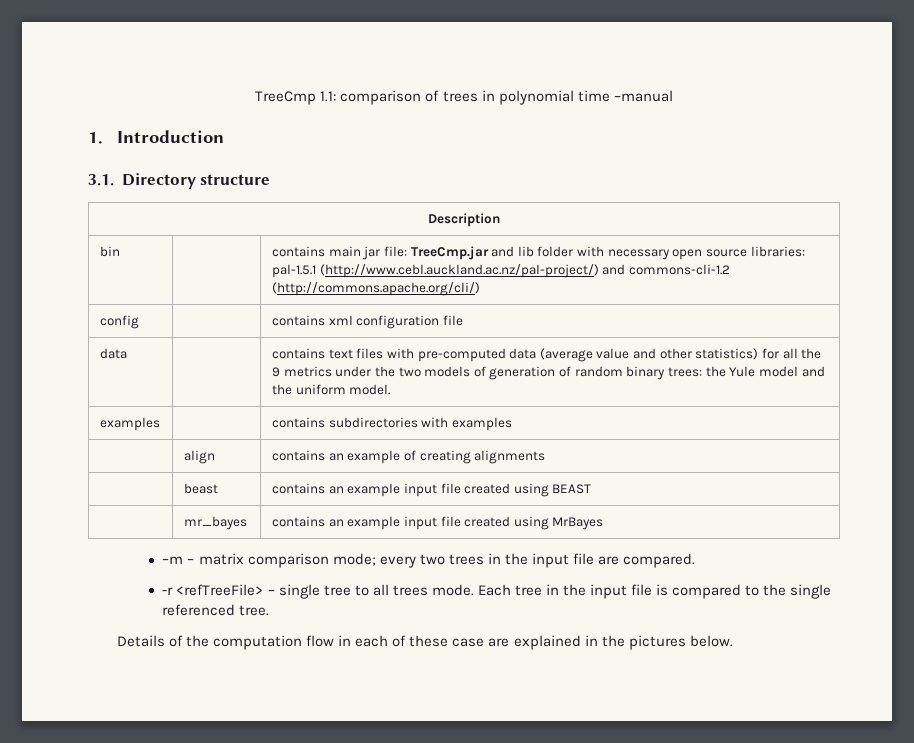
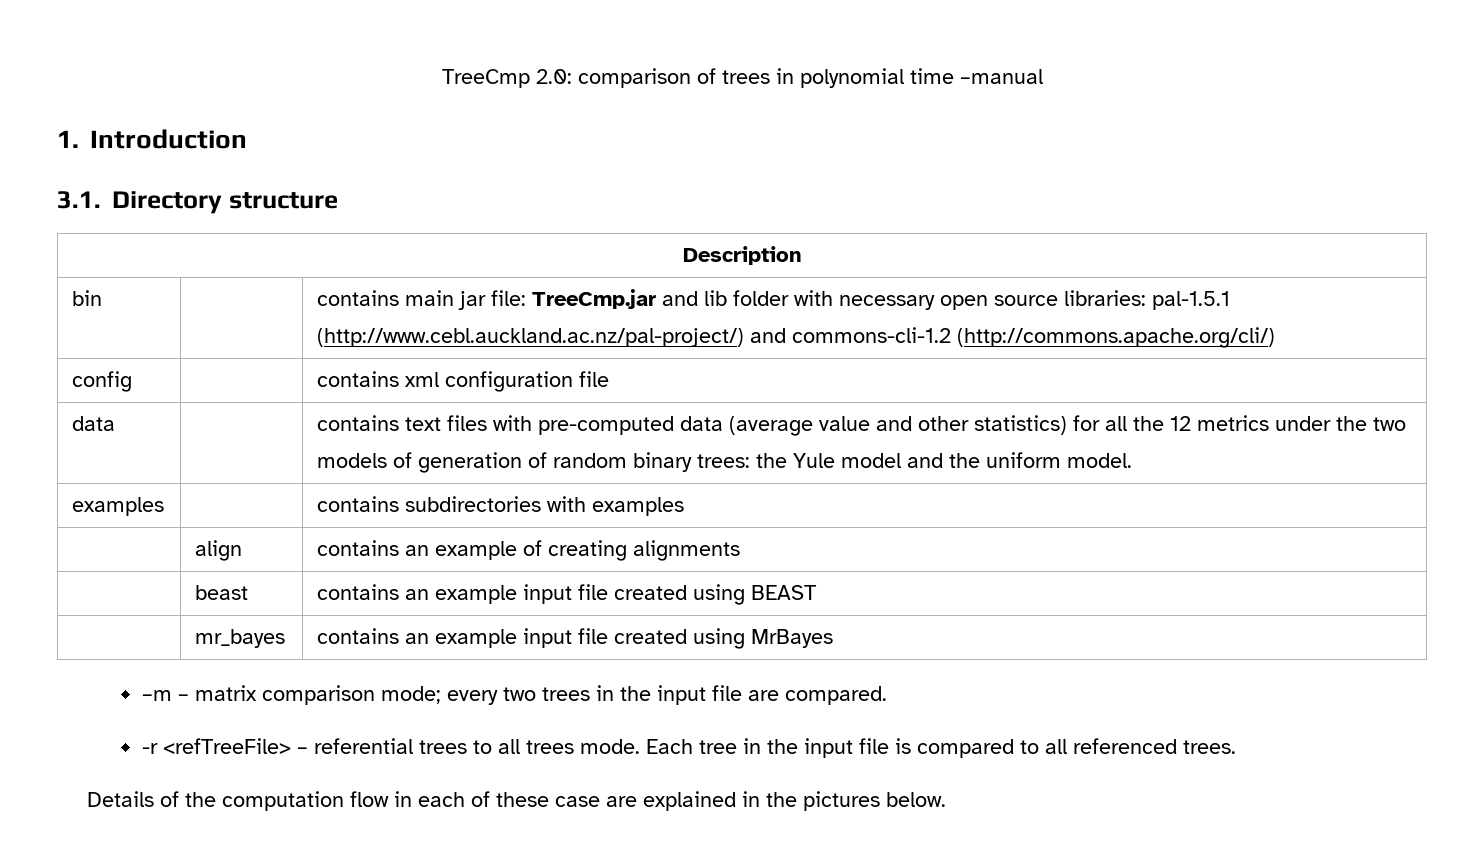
- TreeCmp 1.1: comparison of trees in polynomial time –manual
+ TreeCmp 2.0: comparison of trees in polynomial time –manual
- data | | contains text files with pre-computed data (average value and other statistics) for all the 9 metrics under the two models of generation of random binary trees: the Yule model and the uniform model.
+ data | | contains text files with pre-computed data (average value and other statistics) for all the 12 metrics under the two models of generation of random binary trees: the Yule model and the uniform model.
- -r <refTreeFile> – single tree to all trees mode.
+ -r <refTreeFile> – referential trees to all trees mode.
- Each tree in the input file is compared to the single referenced tree.
+ Each tree in the input file is compared to all referenced trees.

